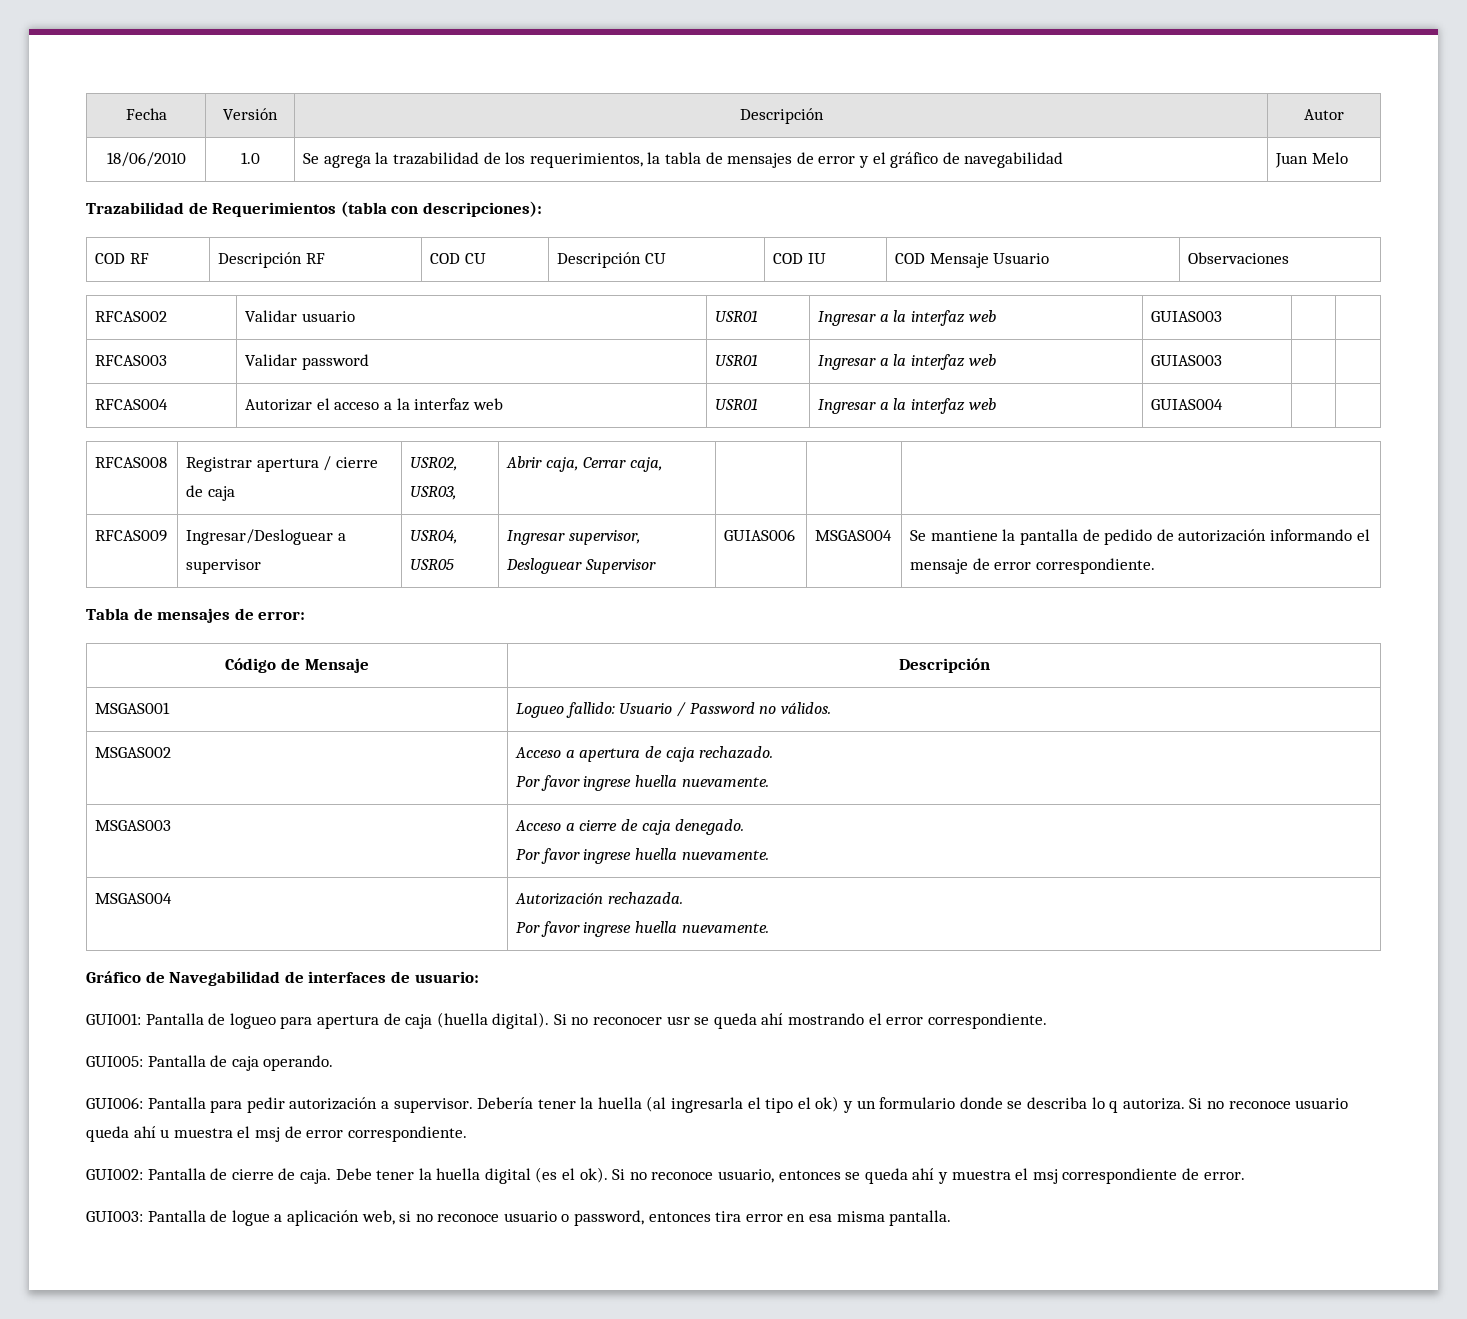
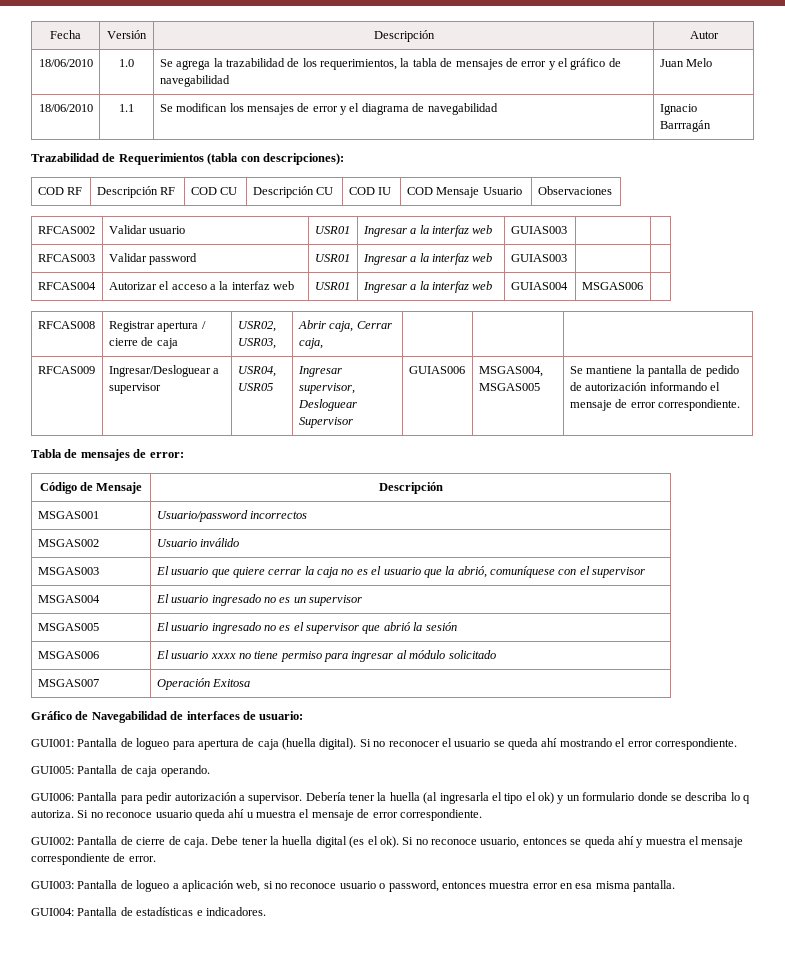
+ 18/06/2010 | 1.1 | Se modifican los mensajes de error y el diagrama de navegabilidad | Ignacio Barrragán
- RFCAS004 | Autorizar el acceso a la interfaz web | USR01 | Ingresar a la interfaz web | GUIAS004 | |
+ RFCAS004 | Autorizar el acceso a la interfaz web | USR01 | Ingresar a la interfaz web | GUIAS004 | MSGAS006 |
- RFCAS009 | Ingresar/Desloguear a supervisor | USR04, USR05 | Ingresar supervisor, Desloguear Supervisor | GUIAS006 | MSGAS004 | Se mantiene la pantalla de pedido de autorización informando el mensaje de error correspondiente.
+ RFCAS009 | Ingresar/Desloguear a supervisor | USR04, USR05 | Ingresar supervisor, Desloguear Supervisor | GUIAS006 | MSGAS004, MSGAS005 | Se mantiene la pantalla de pedido de autorización informando el mensaje de error correspondiente.
- MSGAS001 | Logueo fallido: Usuario / Password no válidos.
- MSGAS002 | Acceso a apertura de caja rechazado.
- Por favor ingrese huella nuevamente.
- MSGAS003 | Acceso a cierre de caja denegado.
- Por favor ingrese huella nuevamente.
- MSGAS004 | Autorización rechazada.
- Por favor ingrese huella nuevamente.
+ MSGAS001 | Usuario/password incorrectos
+ MSGAS002 | Usuario inválido
+ MSGAS003 | El usuario que quiere cerrar la caja no es el usuario que la abrió, comuníquese con el supervisor
+ MSGAS004 | El usuario ingresado no es un supervisor
+ MSGAS005 | El usuario ingresado no es el supervisor que abrió la sesión
+ MSGAS006 | El usuario xxxx no tiene permiso para ingresar al módulo solicitado
+ MSGAS007 | Operación Exitosa
- Si no reconocer usr se queda ahí mostrando el error correspondiente.
+ Si no reconocer el usuario se queda ahí mostrando el error correspondiente.
- Si no reconoce usuario queda ahí u muestra el msj de error correspondiente.
+ Si no reconoce usuario queda ahí u muestra el mensaje de error correspondiente.
- Si no reconoce usuario, entonces se queda ahí y muestra el msj correspondiente de error.
+ Si no reconoce usuario, entonces se queda ahí y muestra el mensaje correspondiente de error.
- GUI003: Pantalla de logue a aplicación web, si no reconoce usuario o password, entonces tira error en esa misma pantalla.
+ GUI003: Pantalla de logueo a aplicación web, si no reconoce usuario o password, entonces muestra error en esa misma pantalla.
+ GUI004: Pantalla de estadísticas e indicadores.

